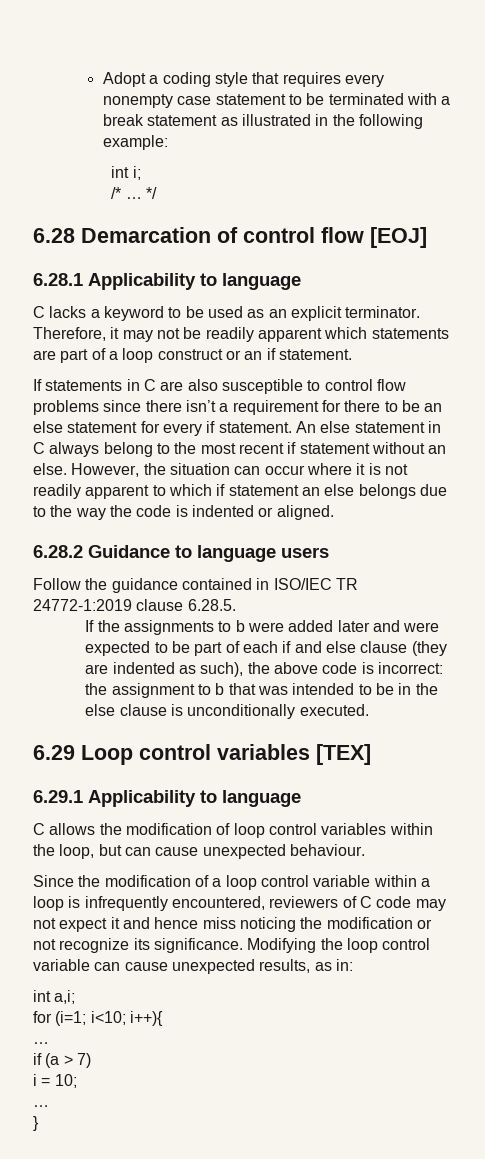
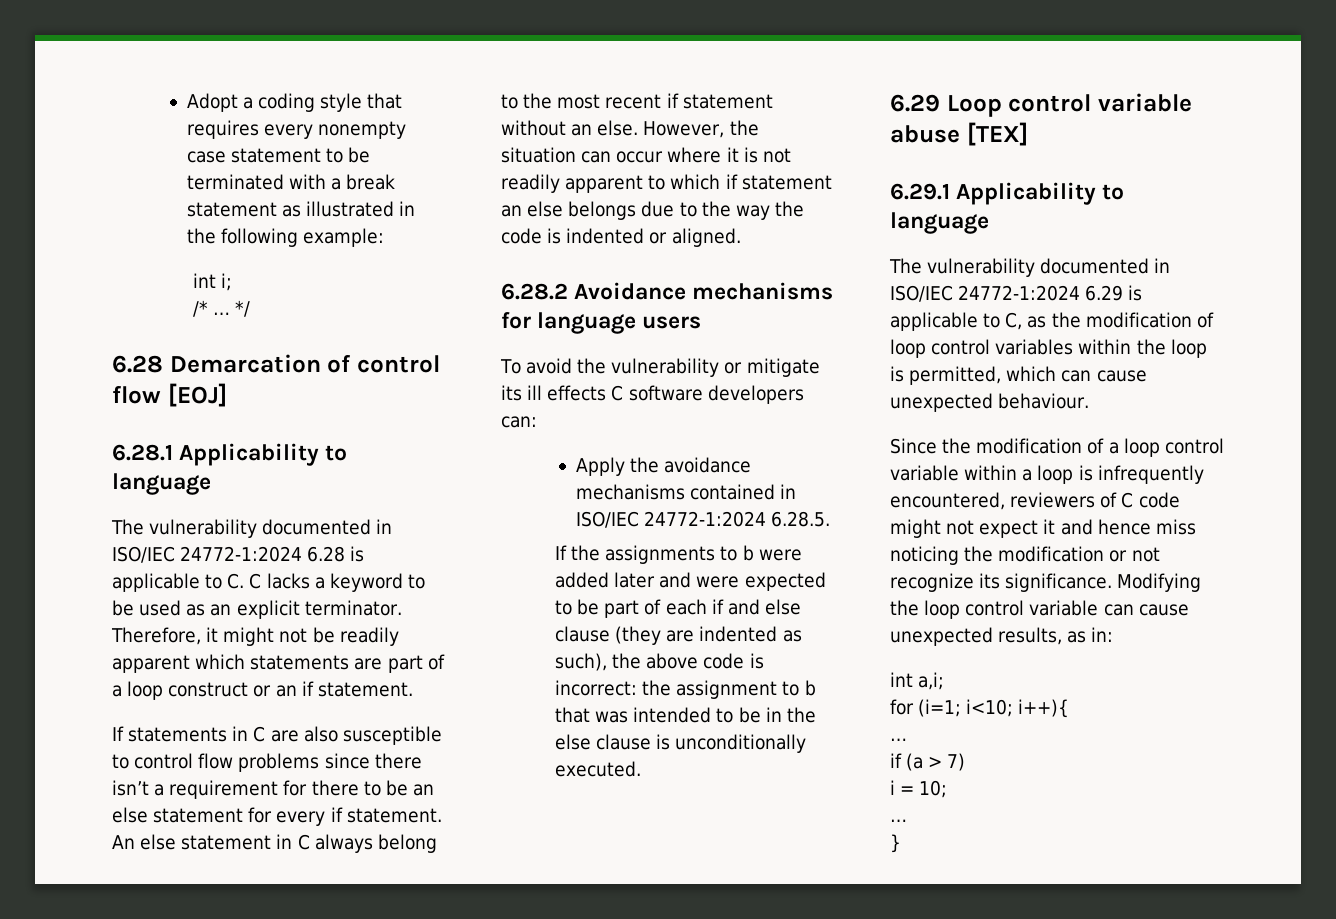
- C lacks a keyword to be used as an explicit terminator.
+ The vulnerability documented in ISO/IEC 24772-1:2024 6.28 is applicable to C. C lacks a keyword to be used as an explicit terminator.
- Therefore, it may not be readily apparent which statements are part of a loop construct or an if statement.
+ Therefore, it might not be readily apparent which statements are part of a loop construct or an if statement.
- 6.28.2 Guidance to language users
+ 6.28.2 Avoidance mechanisms for language users
- Follow the guidance contained in ISO/IEC TR 24772-1:2019 clause 6.28.5.
+ To avoid the vulnerability or mitigate its ill effects C software developers can:
+ Apply the avoidance mechanisms contained in ISO/IEC 24772-1:2024 6.28.5.
- 6.29 Loop control variables [TEX]
+ 6.29 Loop control variable abuse [TEX]
- C allows the modification of loop control variables within the loop, but can cause unexpected behaviour.
+ The vulnerability documented in ISO/IEC 24772-1:2024 6.29 is applicable to C, as the modification of loop control variables within the loop is permitted, which can cause unexpected behaviour.
- Since the modification of a loop control variable within a loop is infrequently encountered, reviewers of C code may not expect it and hence miss noticing the modification or not recognize its significance.
+ Since the modification of a loop control variable within a loop is infrequently encountered, reviewers of C code might not expect it and hence miss noticing the modification or not recognize its significance.

